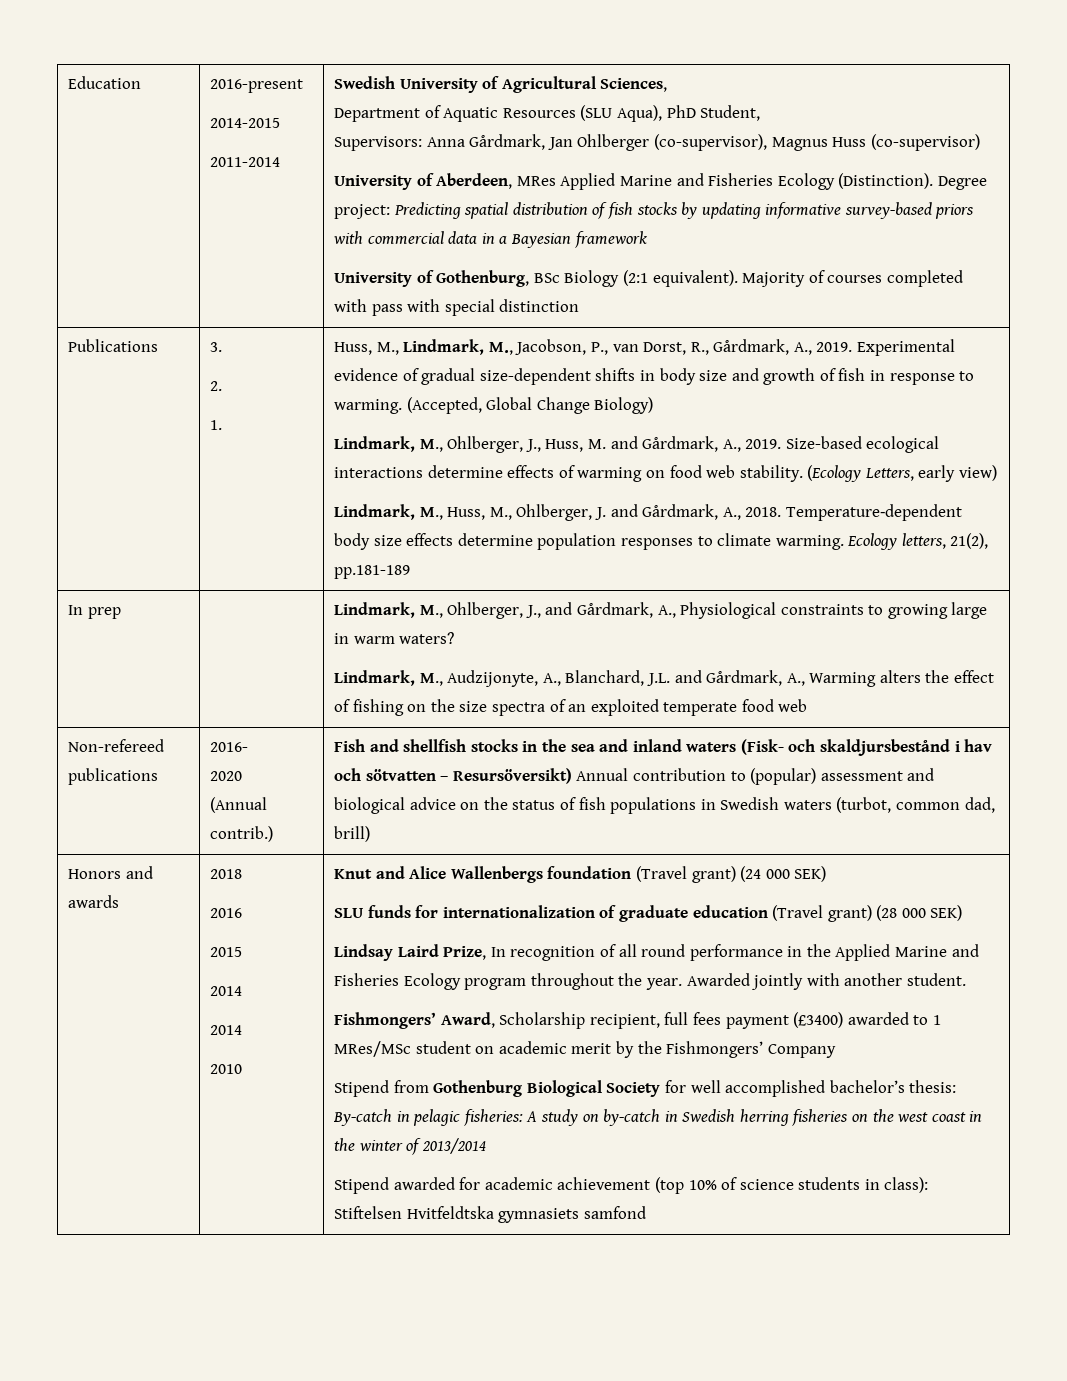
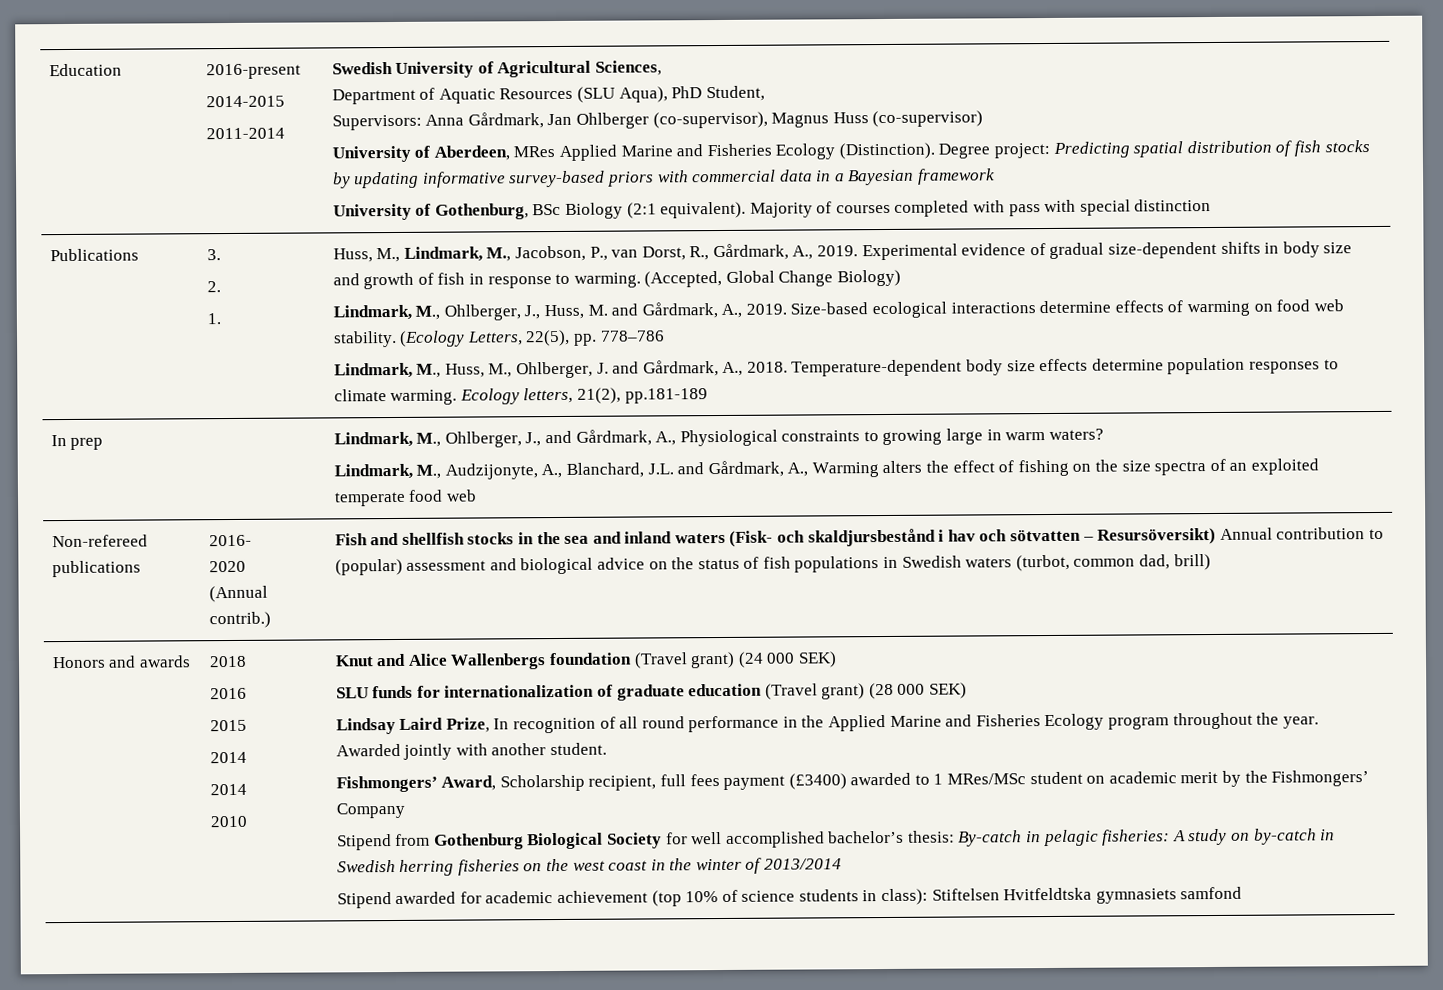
- (Ecology Letters, early view)
+ (Ecology Letters, 22(5), pp. 778–786

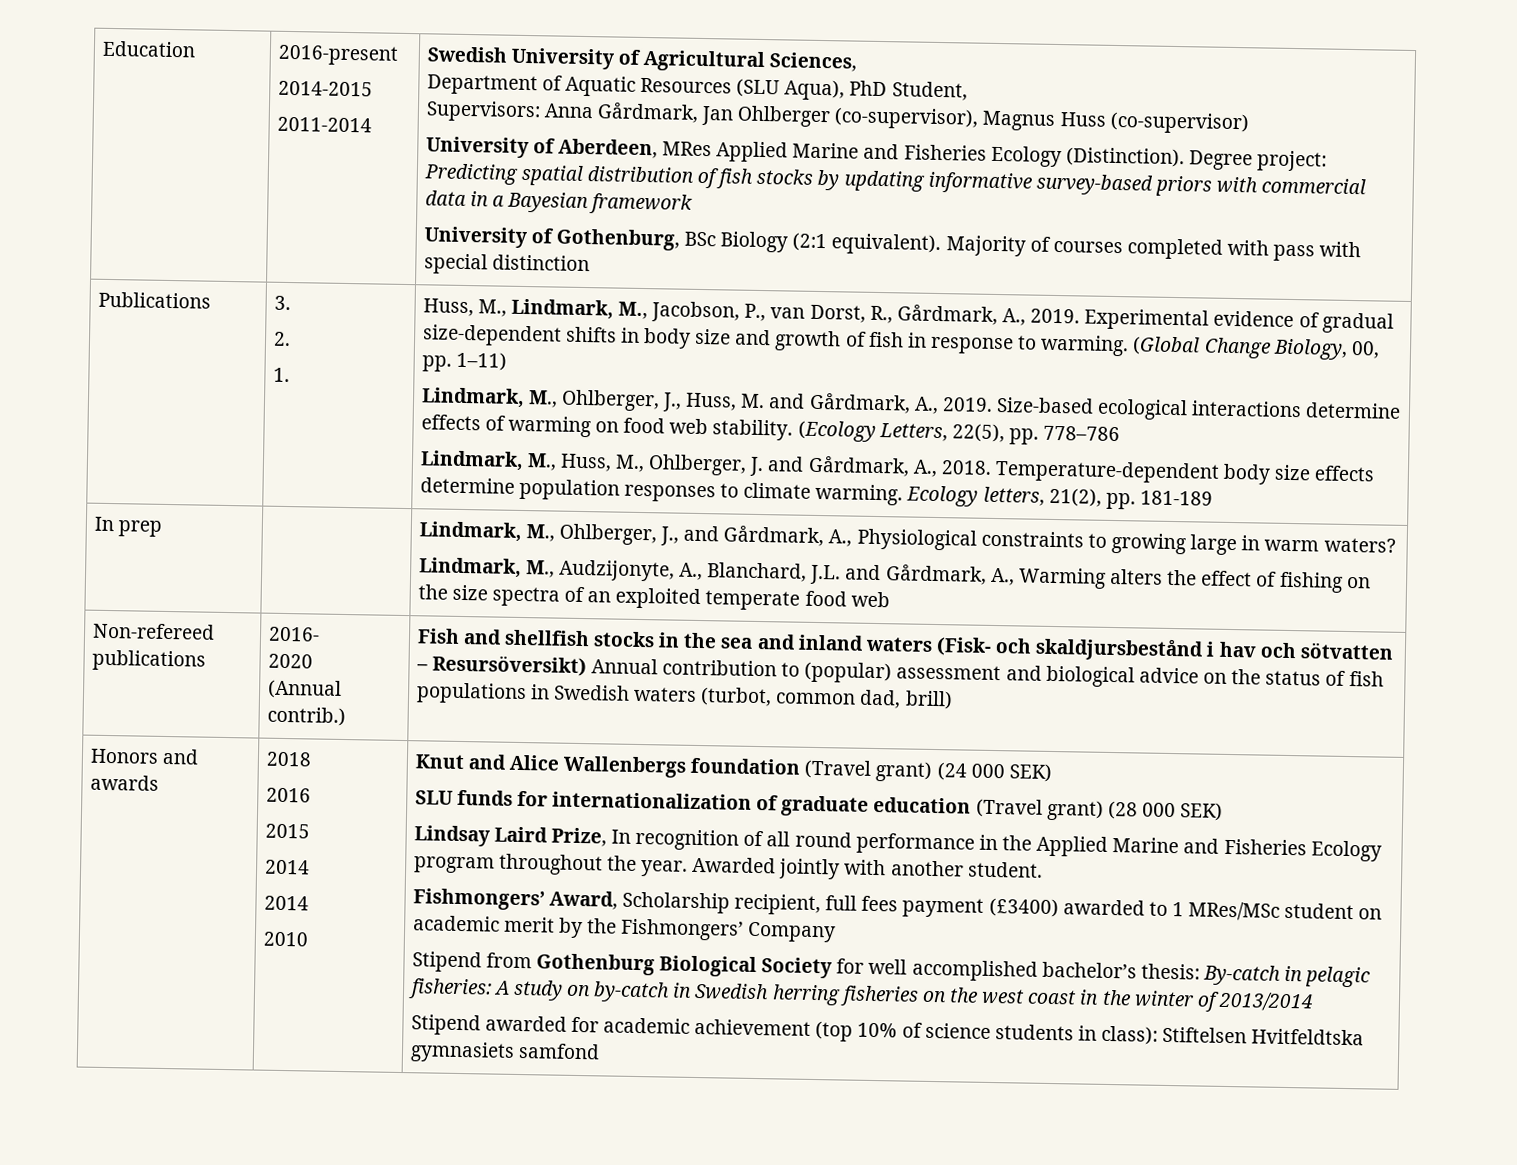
- (Accepted, Global Change Biology)
+ (Global Change Biology, 00, pp. 1–11)
- Ecology letters, 21(2), pp.181-189
+ Ecology letters, 21(2), pp. 181-189

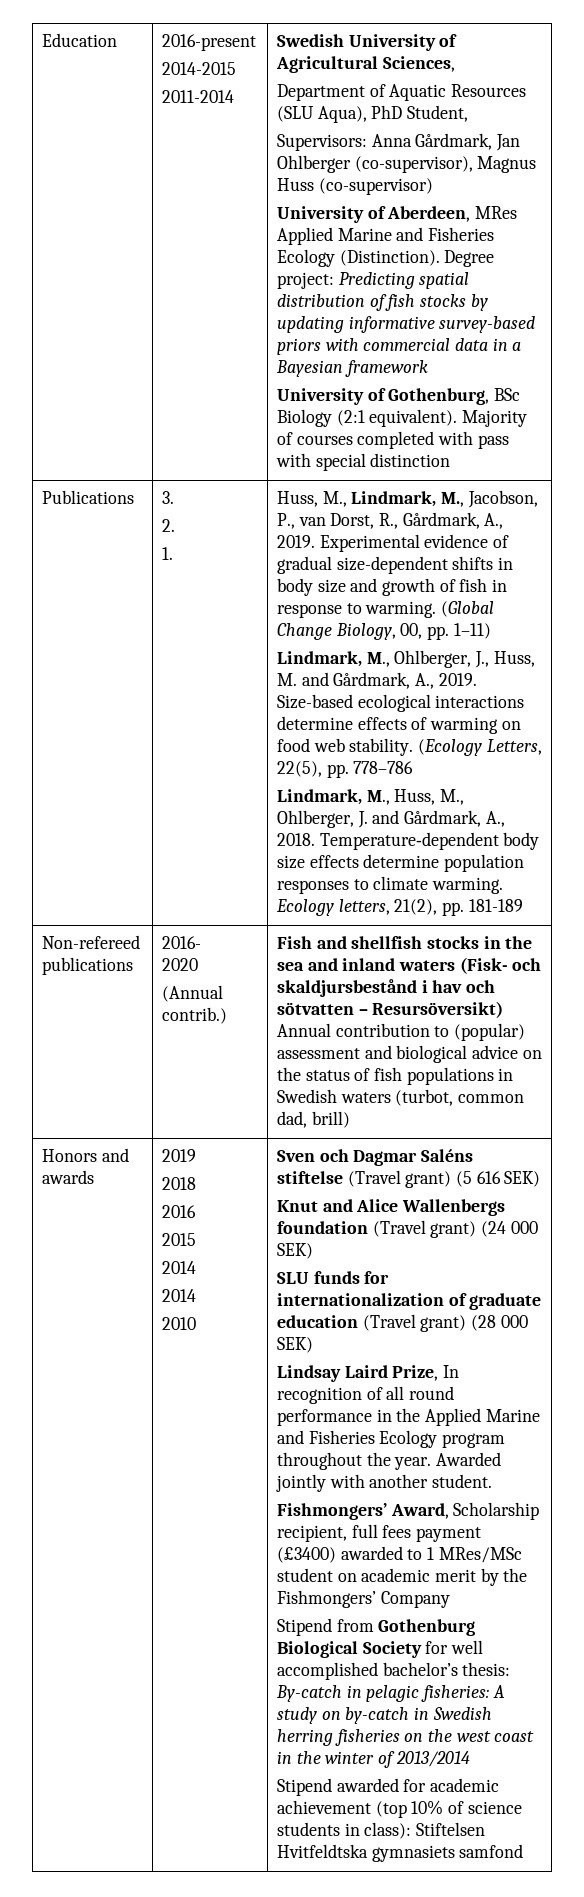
- In prep | | Lindmark, M., Ohlberger, J., and Gårdmark, A., Physiological constraints to growing large in warm waters?
- Lindmark, M., Audzijonyte, A., Blanchard, J.L. and Gårdmark, A., Warming alters the effect of fishing on the size spectra of an exploited temperate food web
+ 2019
+ Sven och Dagmar Saléns stiftelse (Travel grant) (5 616 SEK)

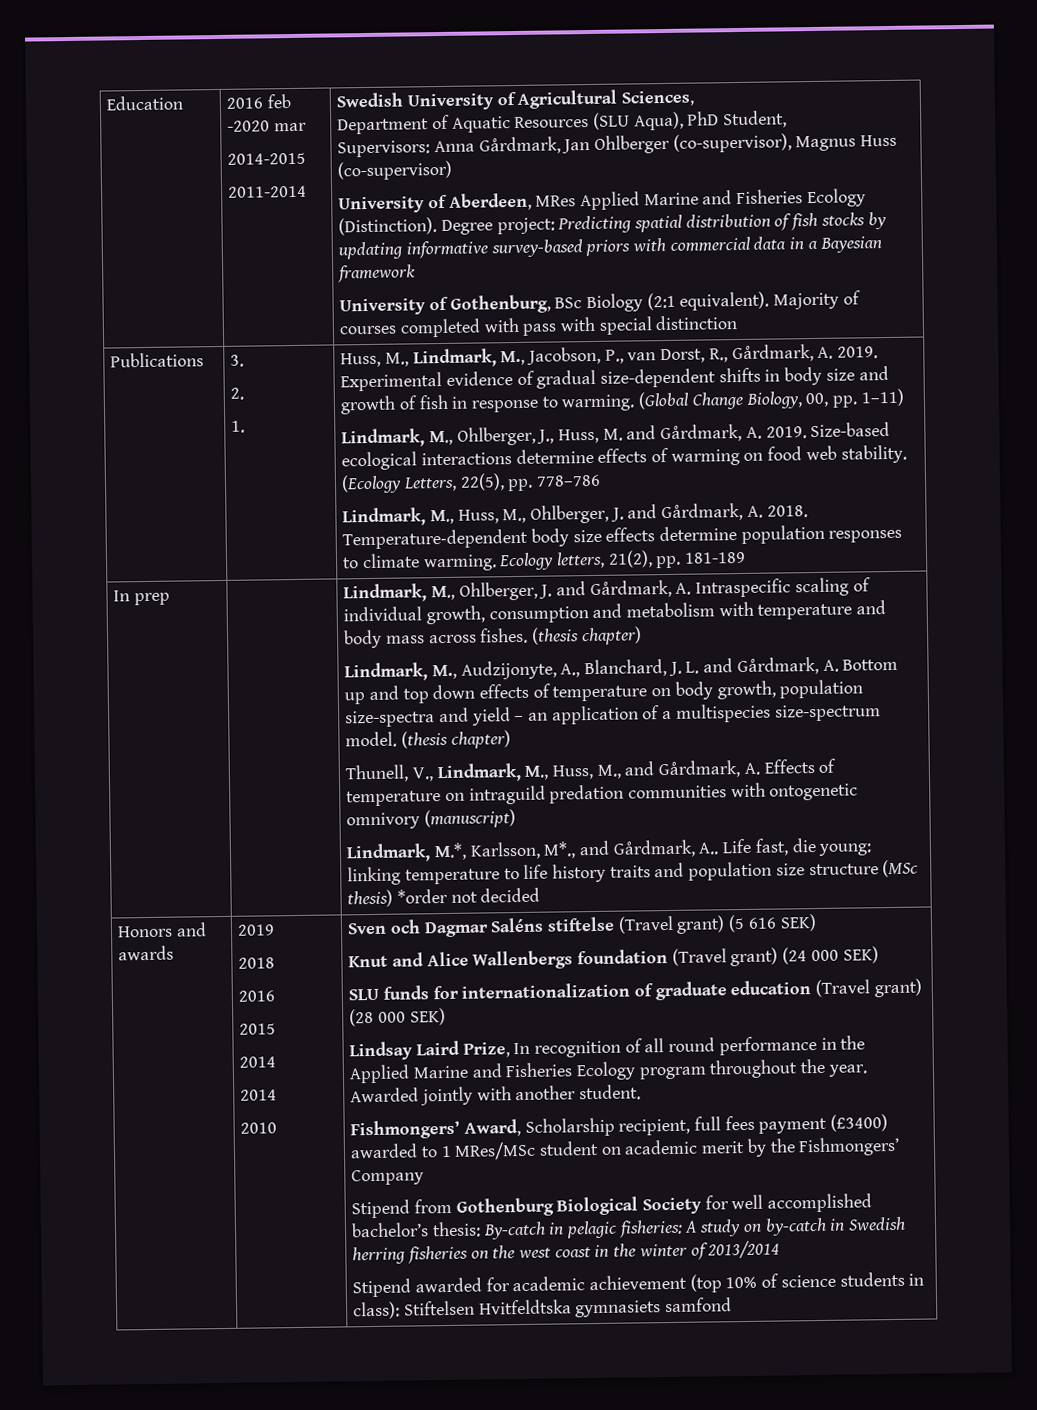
- 2016-present
+ 2016 feb -2020 mar
- Huss, M., Lindmark, M., Jacobson, P., van Dorst, R., Gårdmark, A., 2019.
+ Huss, M., Lindmark, M., Jacobson, P., van Dorst, R., Gårdmark, A. 2019.
- Lindmark, M., Ohlberger, J., Huss, M. and Gårdmark, A., 2019.
+ Lindmark, M., Ohlberger, J., Huss, M. and Gårdmark, A. 2019.
- Lindmark, M., Huss, M., Ohlberger, J. and Gårdmark, A., 2018.
+ Lindmark, M., Huss, M., Ohlberger, J. and Gårdmark, A. 2018.
- Non-refereed publications | 2016-
- 2020
- (Annual contrib.) | Fish and shellfish stocks in the sea and inland waters (Fisk- och skaldjursbestånd i hav och sötvatten – Resursöversikt) Annual contribution to (popular) assessment and biological advice on the status of fish populations in Swedish waters (turbot, common dad, brill)
+ In prep | | Lindmark, M., Ohlberger, J. and Gårdmark, A. Intraspecific scaling of individual growth, consumption and metabolism with temperature and body mass across fishes. (thesis chapter)
+ Lindmark, M., Audzijonyte, A., Blanchard, J. L. and Gårdmark, A. Bottom up and top down effects of temperature on body growth, population size-spectra and yield – an application of a multispecies size-spectrum model. (thesis chapter)
+ Thunell, V., Lindmark, M., Huss, M., and Gårdmark, A. Effects of temperature on intraguild predation communities with ontogenetic omnivory (manuscript)
+ Lindmark, M.*, Karlsson, M*., and Gårdmark, A.. Life fast, die young: linking temperature to life history traits and population size structure (MSc thesis) *order not decided

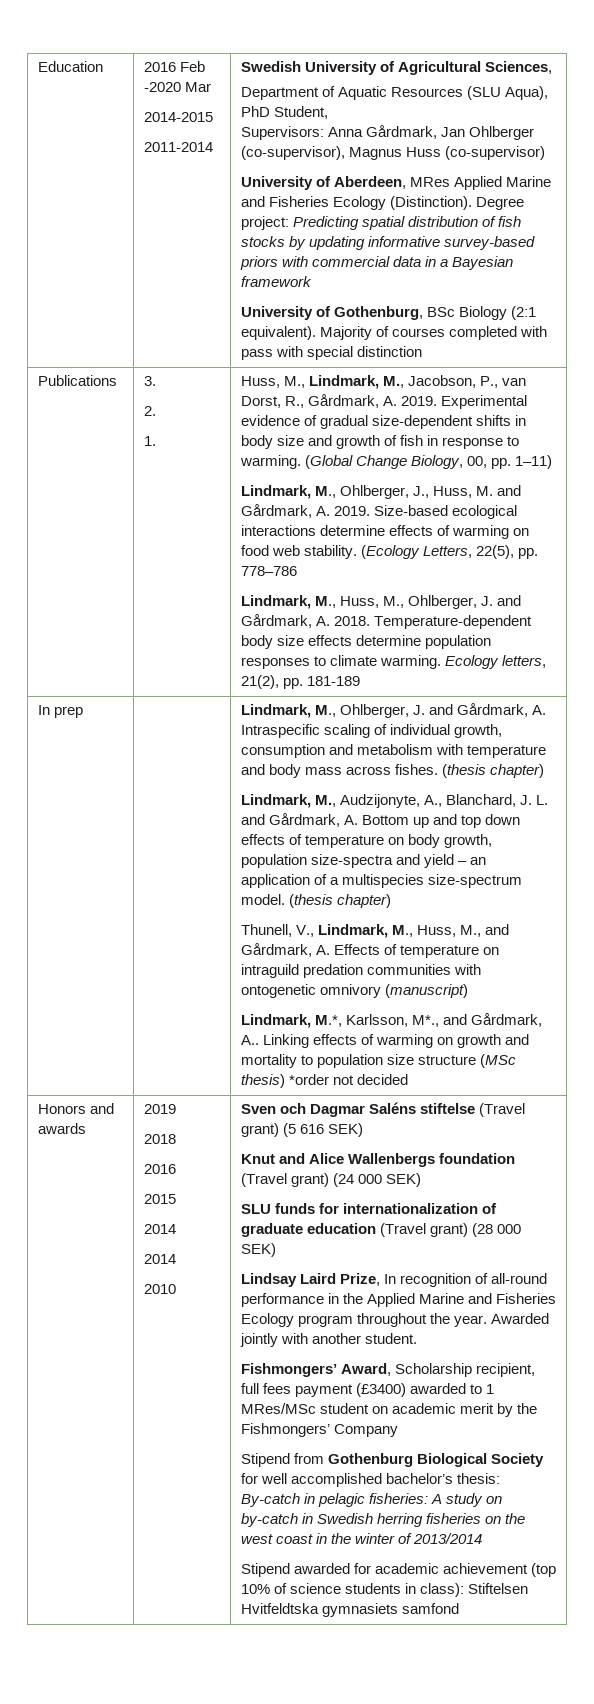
- 2016 feb -2020 mar
+ 2016 Feb -2020 Mar
- Life fast, die young: linking temperature to life history traits and population size structure (MSc thesis) *order not decided
+ Linking effects of warming on growth and mortality to population size structure (MSc thesis) *order not decided
- Lindsay Laird Prize, In recognition of all round performance in the Applied Marine and Fisheries Ecology program throughout the year.
+ Lindsay Laird Prize, In recognition of all-round performance in the Applied Marine and Fisheries Ecology program throughout the year.

